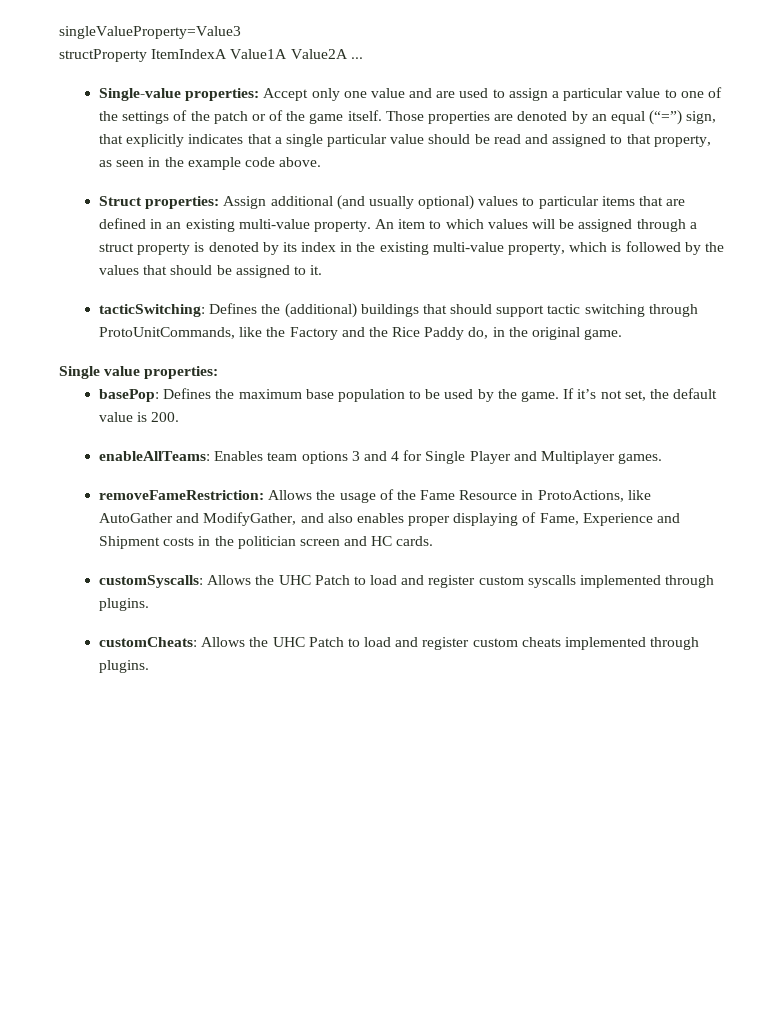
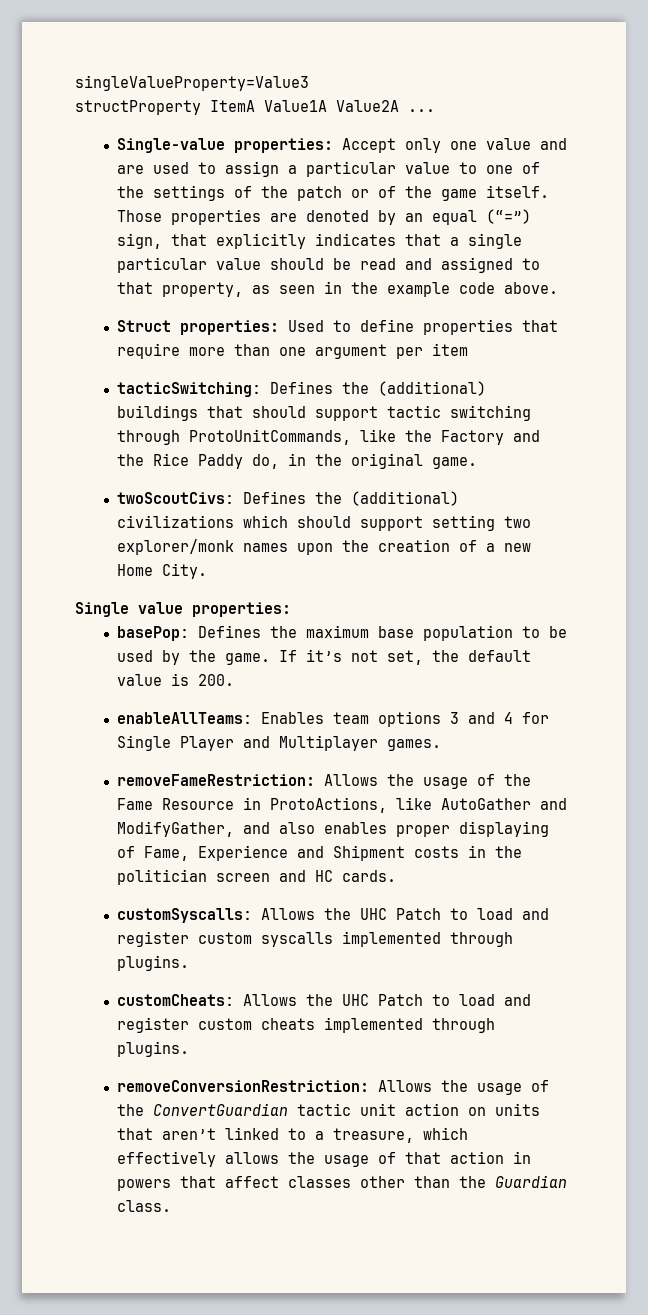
- structProperty ItemIndexA Value1A Value2A ...
+ structProperty ItemA Value1A Value2A ...
- Struct properties: Assign additional (and usually optional) values to particular items that are defined in an existing multi-value property. An item to which values will be assigned through a struct property is denoted by its index in the existing multi-value property, which is followed by the values that should be assigned to it.
+ Struct properties: Used to define properties that require more than one argument per item
+ twoScoutCivs: Defines the (additional) civilizations which should support setting two explorer/monk names upon the creation of a new Home City.
+ removeConversionRestriction: Allows the usage of the ConvertGuardian tactic unit action on units that aren’t linked to a treasure, which effectively allows the usage of that action in powers that affect classes other than the Guardian class.

